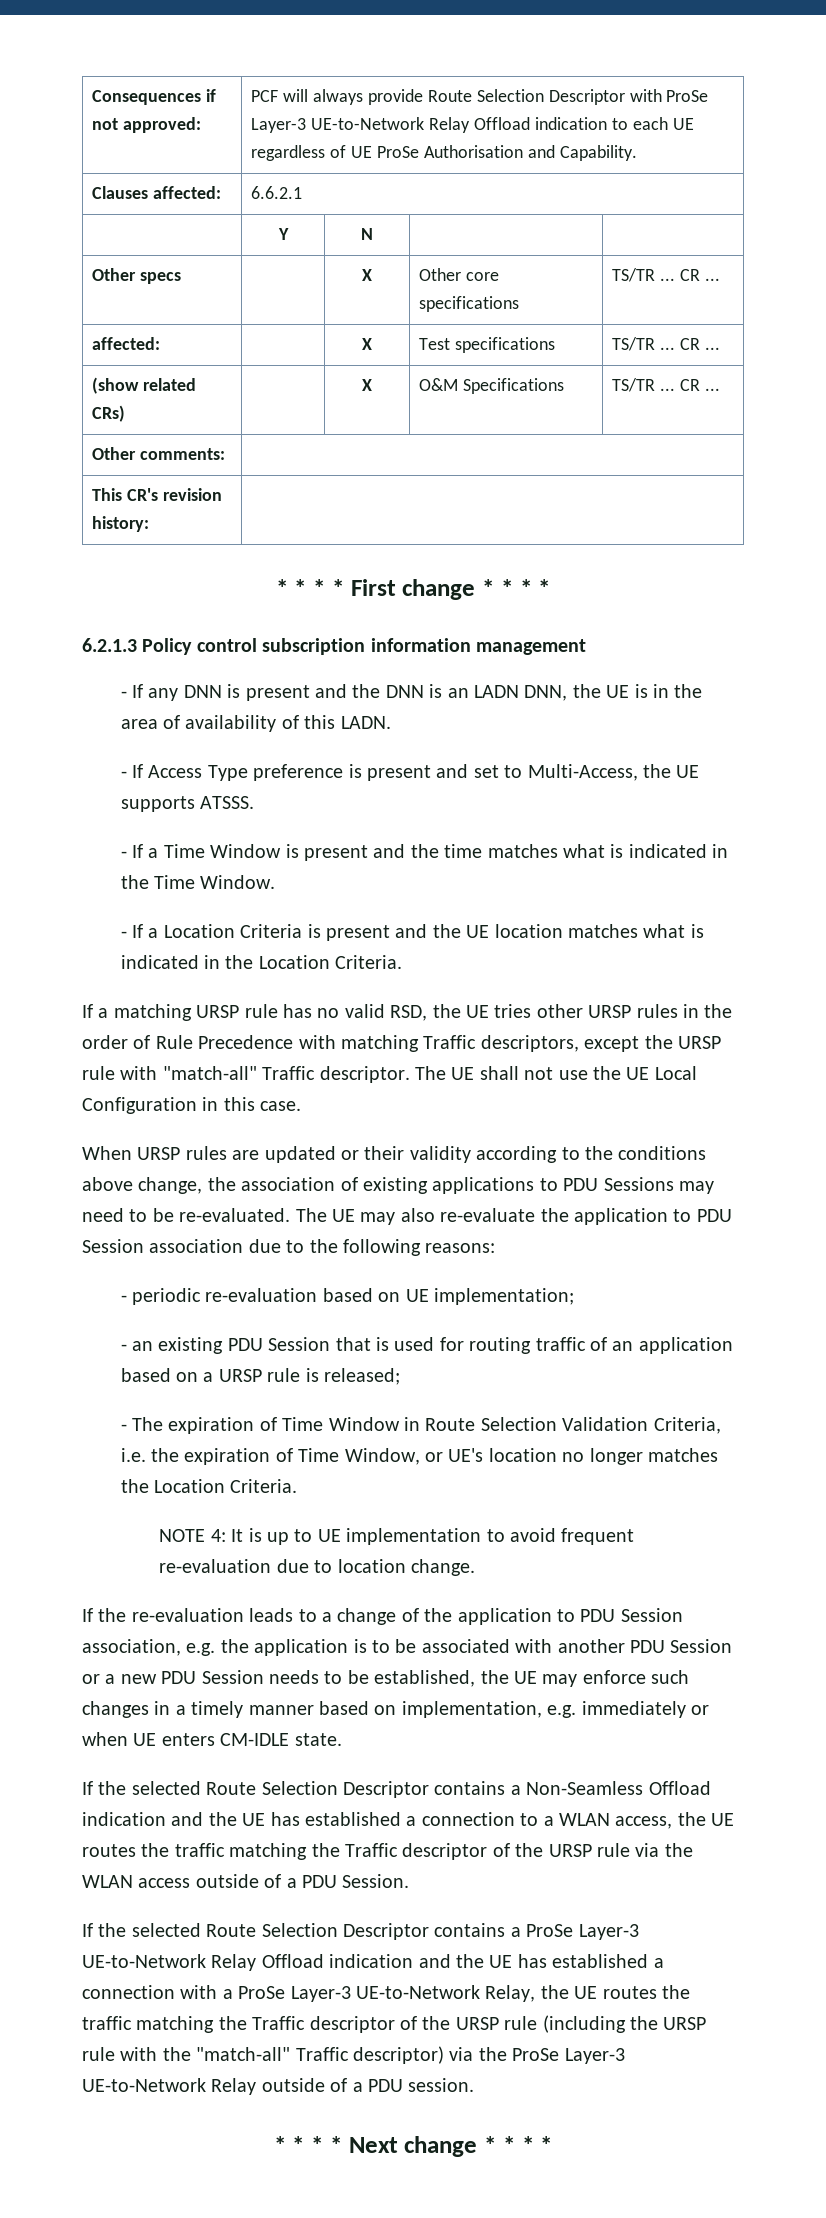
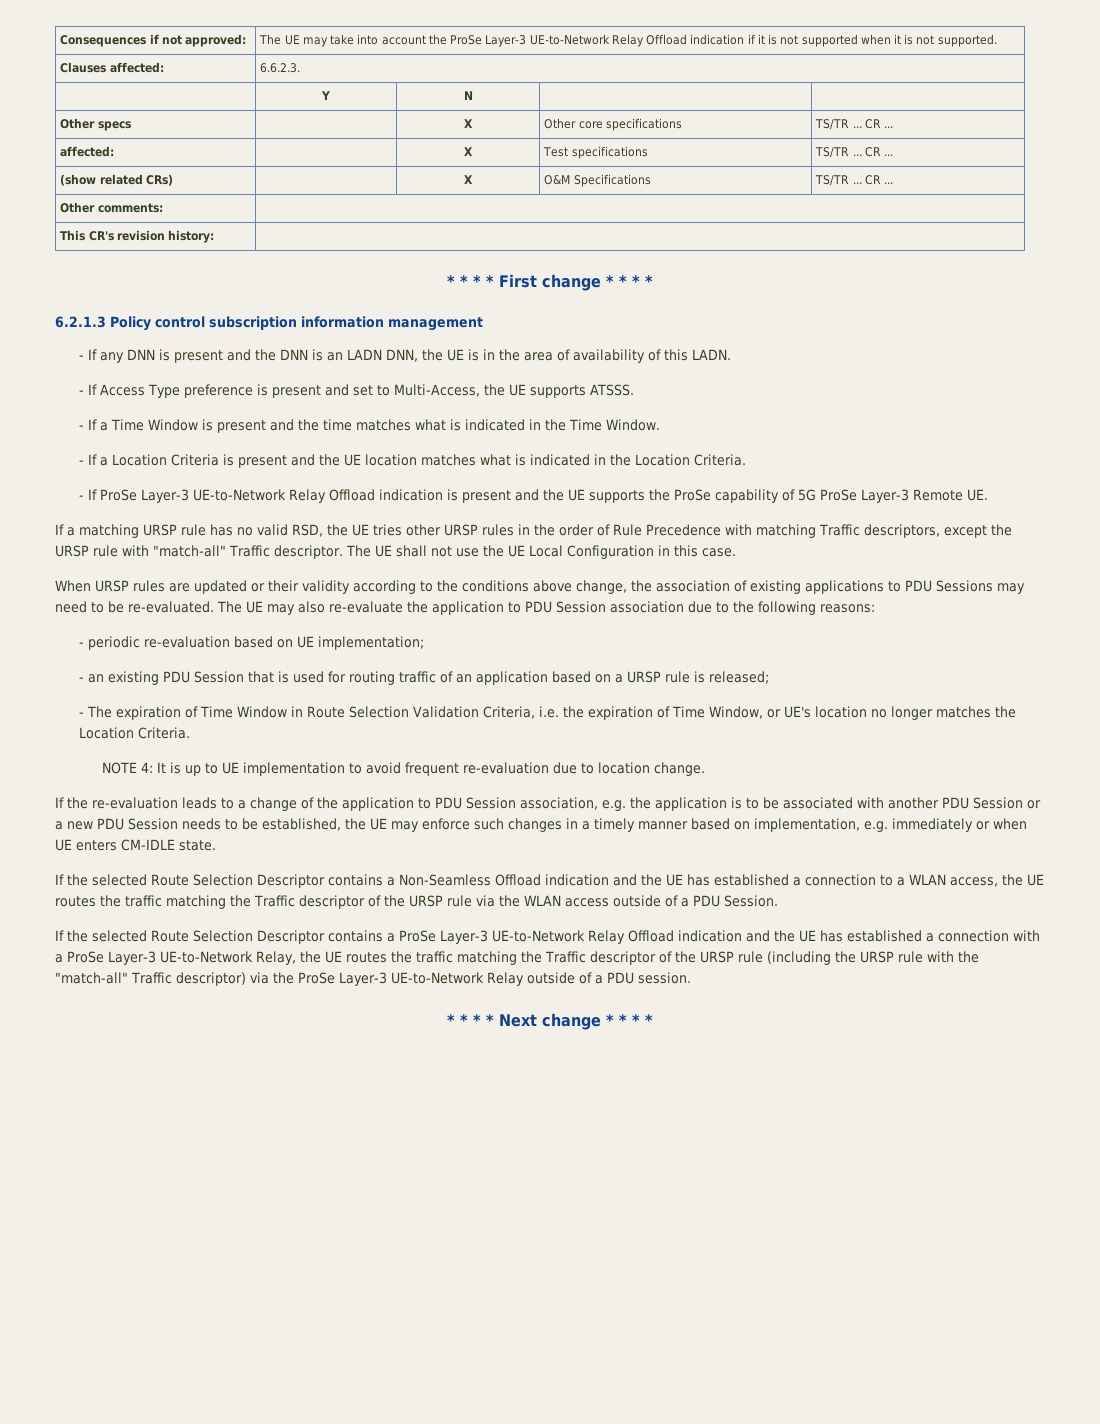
- Consequences if not approved: | PCF will always provide Route Selection Descriptor with ProSe Layer-3 UE-to-Network Relay Offload indication to each UE regardless of UE ProSe Authorisation and Capability.
+ Consequences if not approved: | The UE may take into account the ProSe Layer-3 UE-to-Network Relay Offload indication if it is not supported when it is not supported.
- Clauses affected: | 6.6.2.1
+ Clauses affected: | 6.6.2.3.
+ - If ProSe Layer-3 UE-to-Network Relay Offload indication is present and the UE supports the ProSe capability of 5G ProSe Layer-3 Remote UE.

